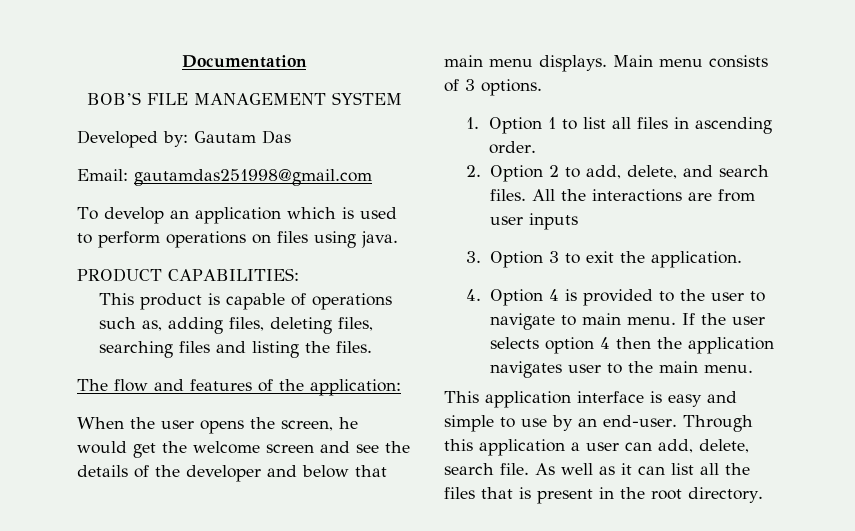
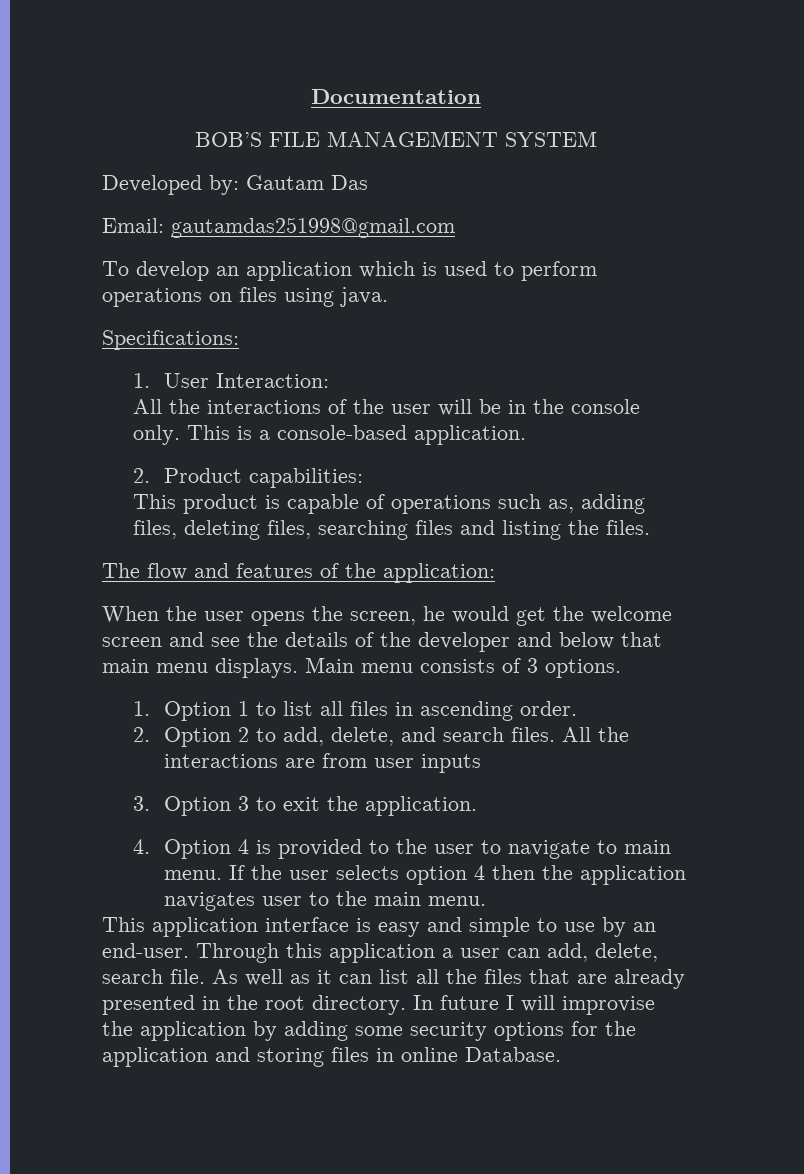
- PRODUCT CAPABILITIES:
+ Specifications:
+ 1. User Interaction:
+ All the interactions of the user will be in the console only. This is a console-based application.
+ 2. Product capabilities:
- As well as it can list all the files that is present in the root directory.
+ As well as it can list all the files that are already presented in the root directory.
+ In future I will improvise the application by adding some security options for the application and storing files in online Database.

